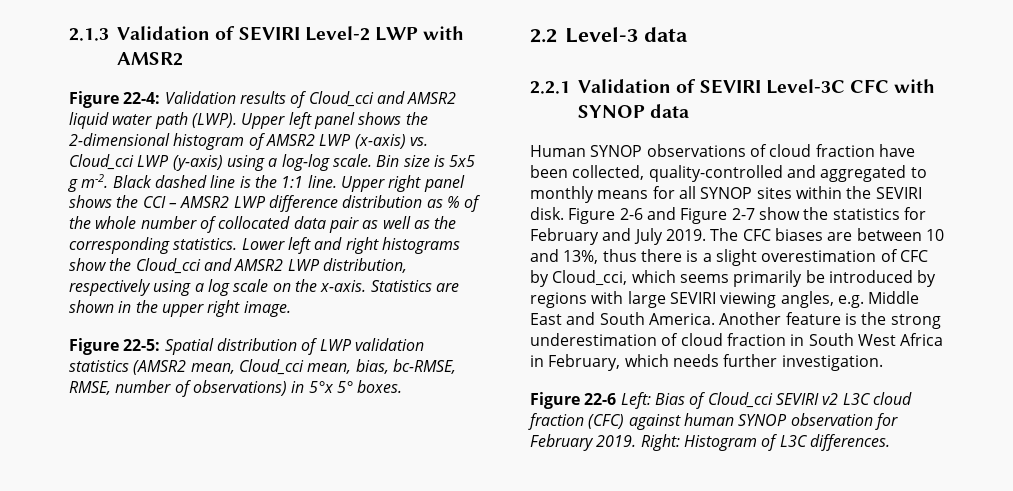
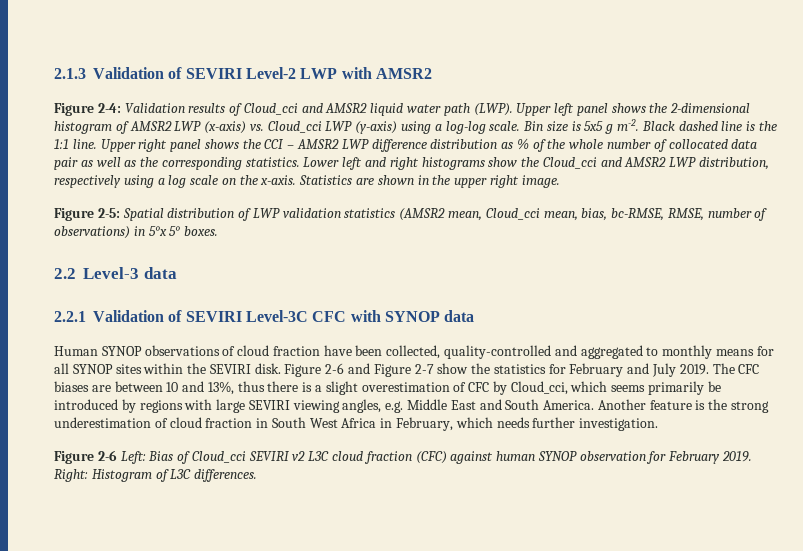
- Figure 22-4: Validation results of Cloud_cci and AMSR2 liquid water path (LWP).
+ Figure 2-4: Validation results of Cloud_cci and AMSR2 liquid water path (LWP).
- Figure 22-5: Spatial distribution of LWP validation statistics (AMSR2 mean, Cloud_cci mean, bias, bc-RMSE, RMSE, number of observations) in 5°x 5° boxes.
+ Figure 2-5: Spatial distribution of LWP validation statistics (AMSR2 mean, Cloud_cci mean, bias, bc-RMSE, RMSE, number of observations) in 5°x 5° boxes.
- Figure 22-6 Left: Bias of Cloud_cci SEVIRI v2 L3C cloud fraction (CFC) against human SYNOP observation for February 2019.
+ Figure 2-6 Left: Bias of Cloud_cci SEVIRI v2 L3C cloud fraction (CFC) against human SYNOP observation for February 2019.

